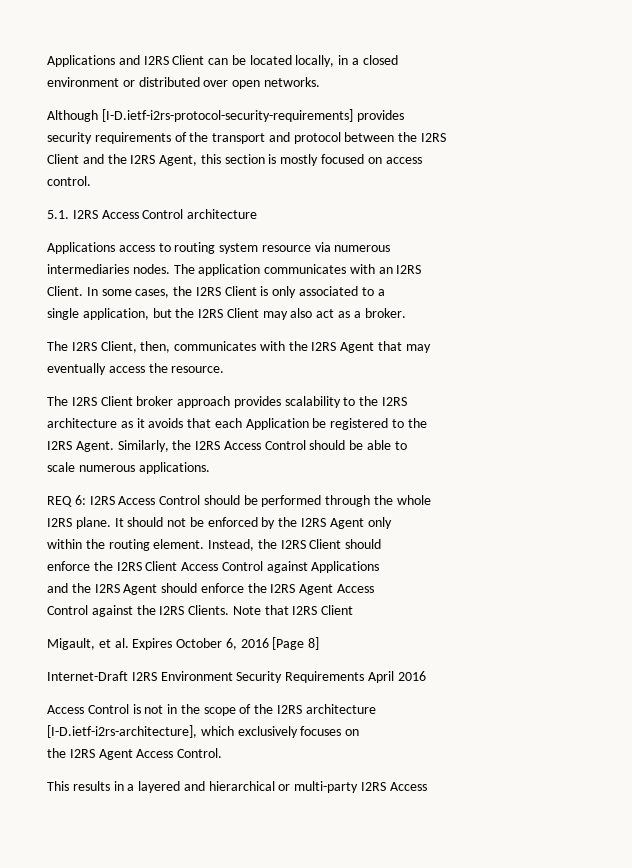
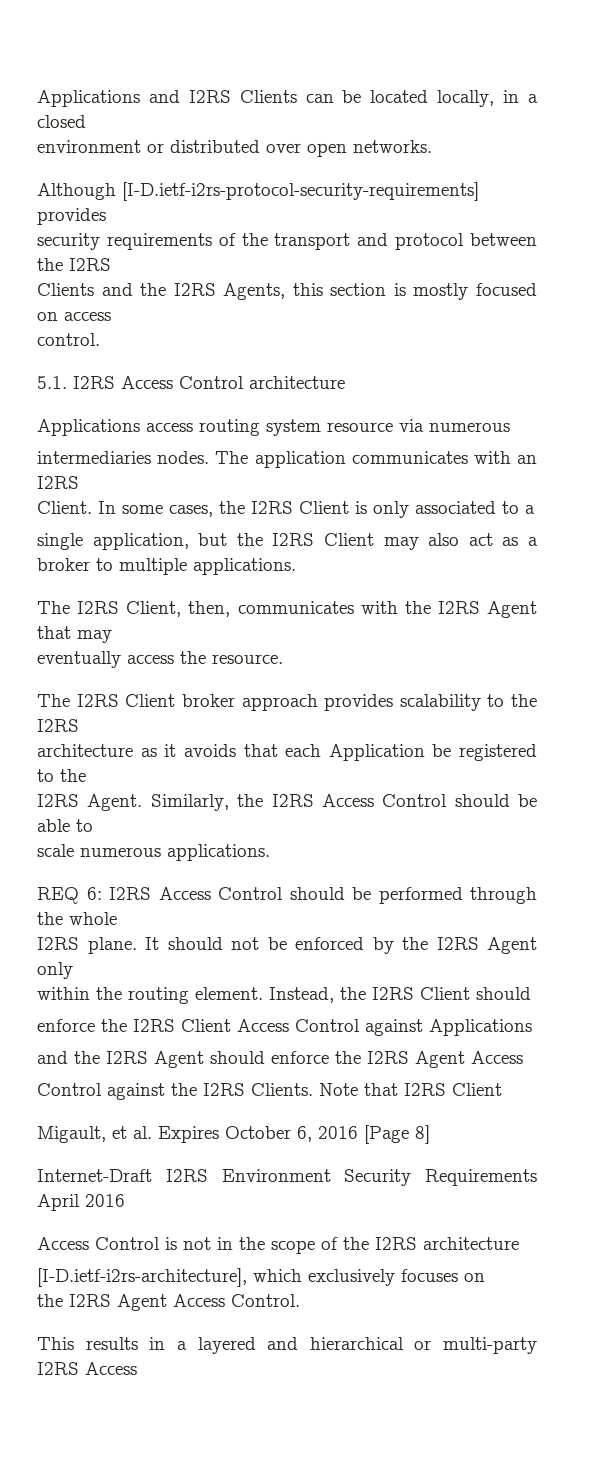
- Applications and I2RS Client can be located locally, in a closed
+ Applications and I2RS Clients can be located locally, in a closed
- Client and the I2RS Agent, this section is mostly focused on access
+ Clients and the I2RS Agents, this section is mostly focused on access
- Applications access to routing system resource via numerous
+ Applications access routing system resource via numerous
- single application, but the I2RS Client may also act as a broker.
+ single application, but the I2RS Client may also act as a broker to multiple applications.

